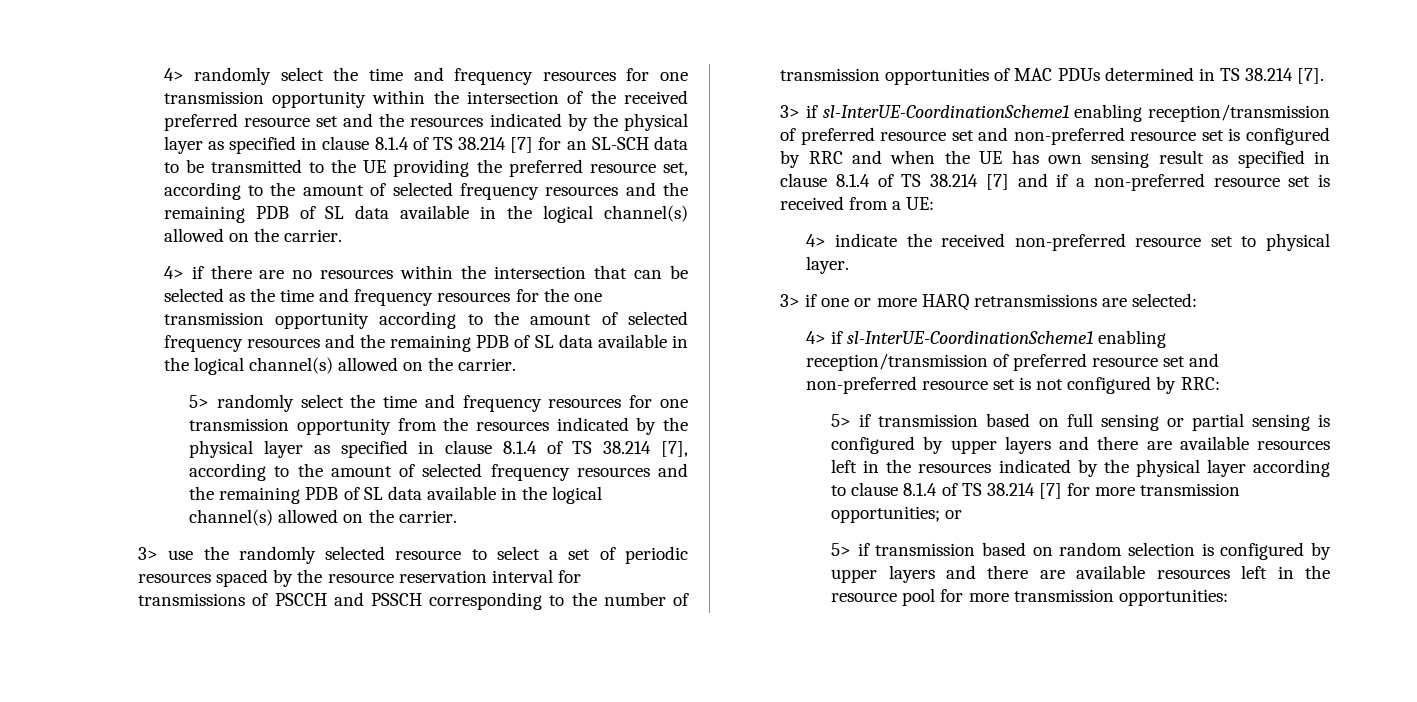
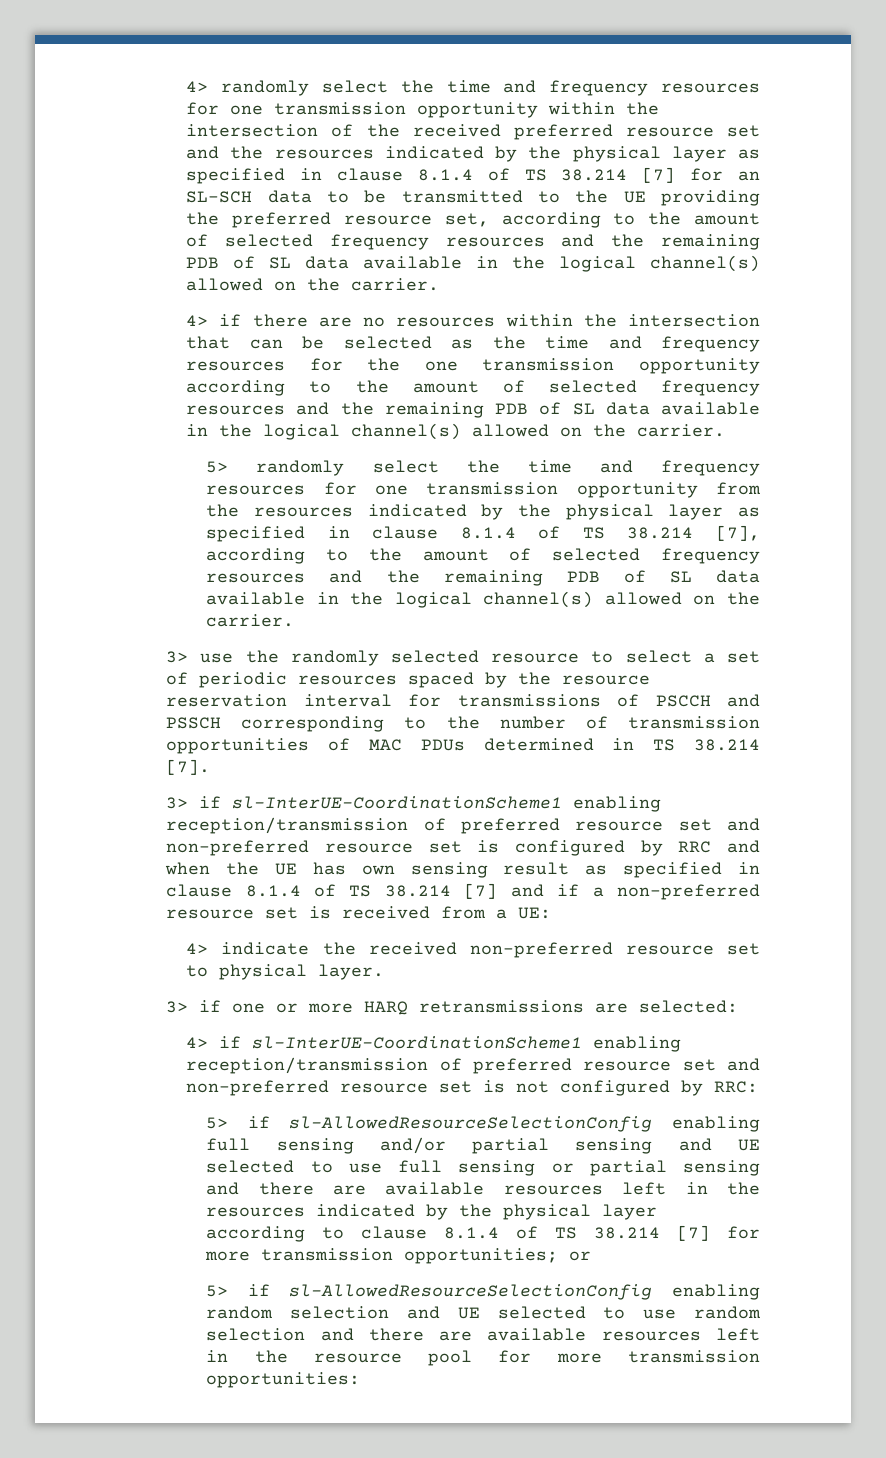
- 5> if transmission based on full sensing or partial sensing is configured by upper layers and there are available resources left in the resources indicated by the physical layer according to clause 8.1.4 of TS 38.214 [7] for more transmission opportunities; or
+ 5> if sl-AllowedResourceSelectionConfig enabling full sensing and/or partial sensing and UE selected to use full sensing or partial sensing and there are available resources left in the resources indicated by the physical layer according to clause 8.1.4 of TS 38.214 [7] for more transmission opportunities; or
- 5> if transmission based on random selection is configured by upper layers and there are available resources left in the resource pool for more transmission opportunities:
+ 5> if sl-AllowedResourceSelectionConfig enabling random selection and UE selected to use random selection and there are available resources left in the resource pool for more transmission opportunities:

